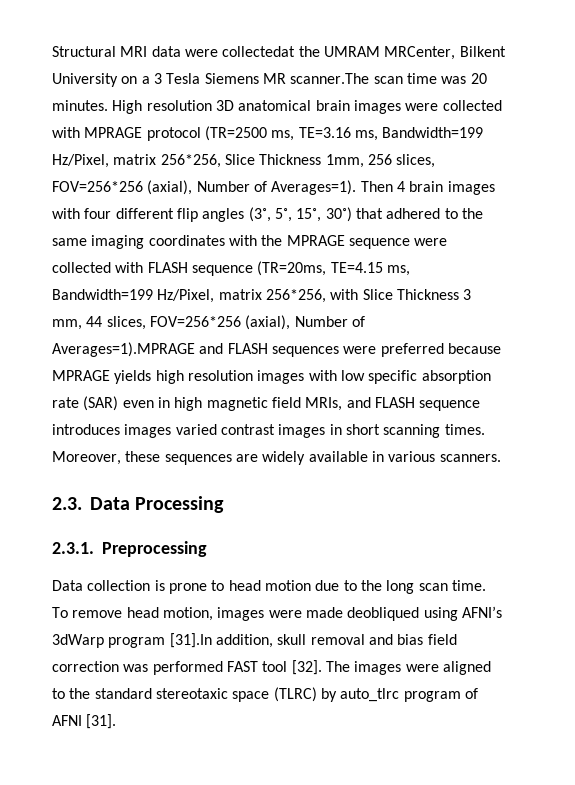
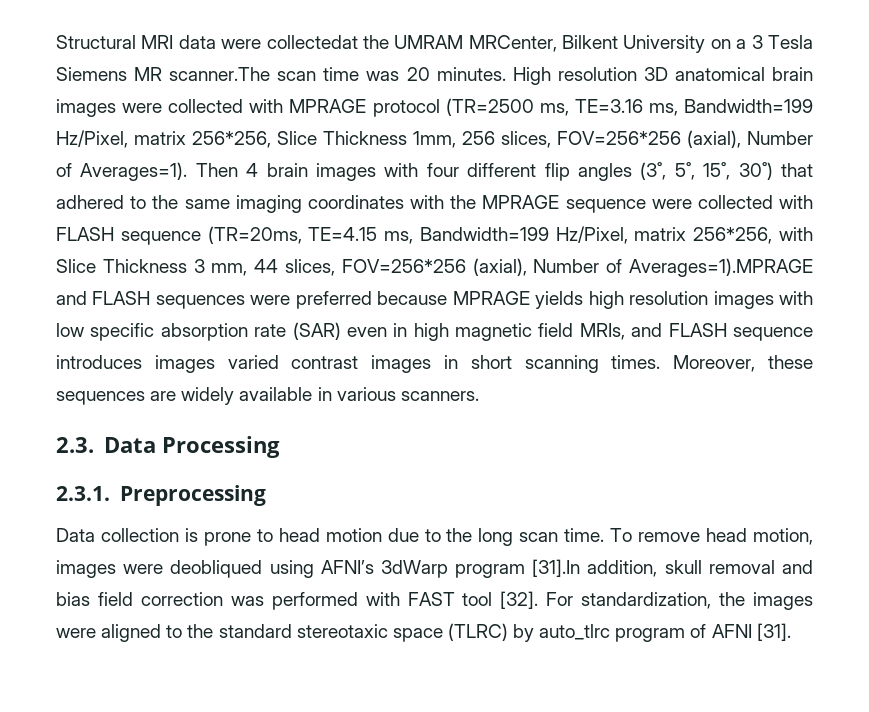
- To remove head motion, images were made deobliqued using AFNI’s 3dWarp program [31].In addition, skull removal and bias field correction was performed FAST tool [32].
+ To remove head motion, images were deobliqued using AFNI’s 3dWarp program [31].In addition, skull removal and bias field correction was performed with FAST tool [32].
- The images were aligned to the standard stereotaxic space (TLRC) by auto_tlrc program of AFNI [31].
+ For standardization, the images were aligned to the standard stereotaxic space (TLRC) by auto_tlrc program of AFNI [31].

